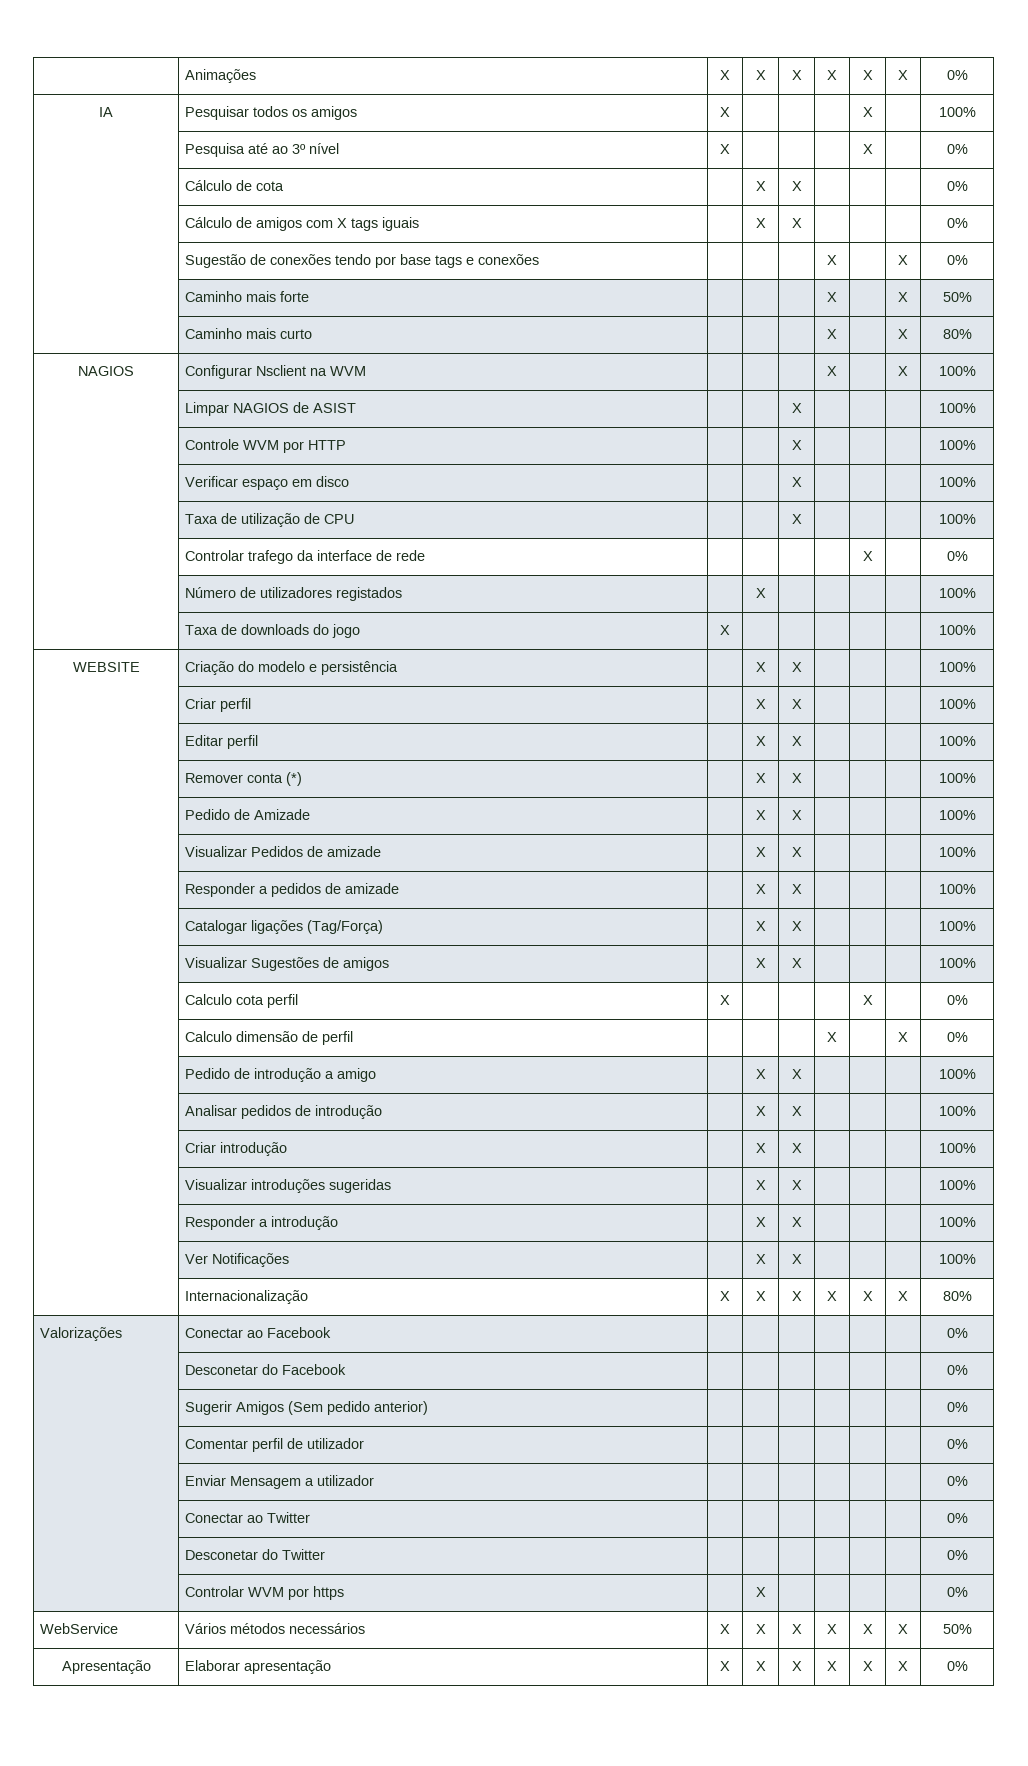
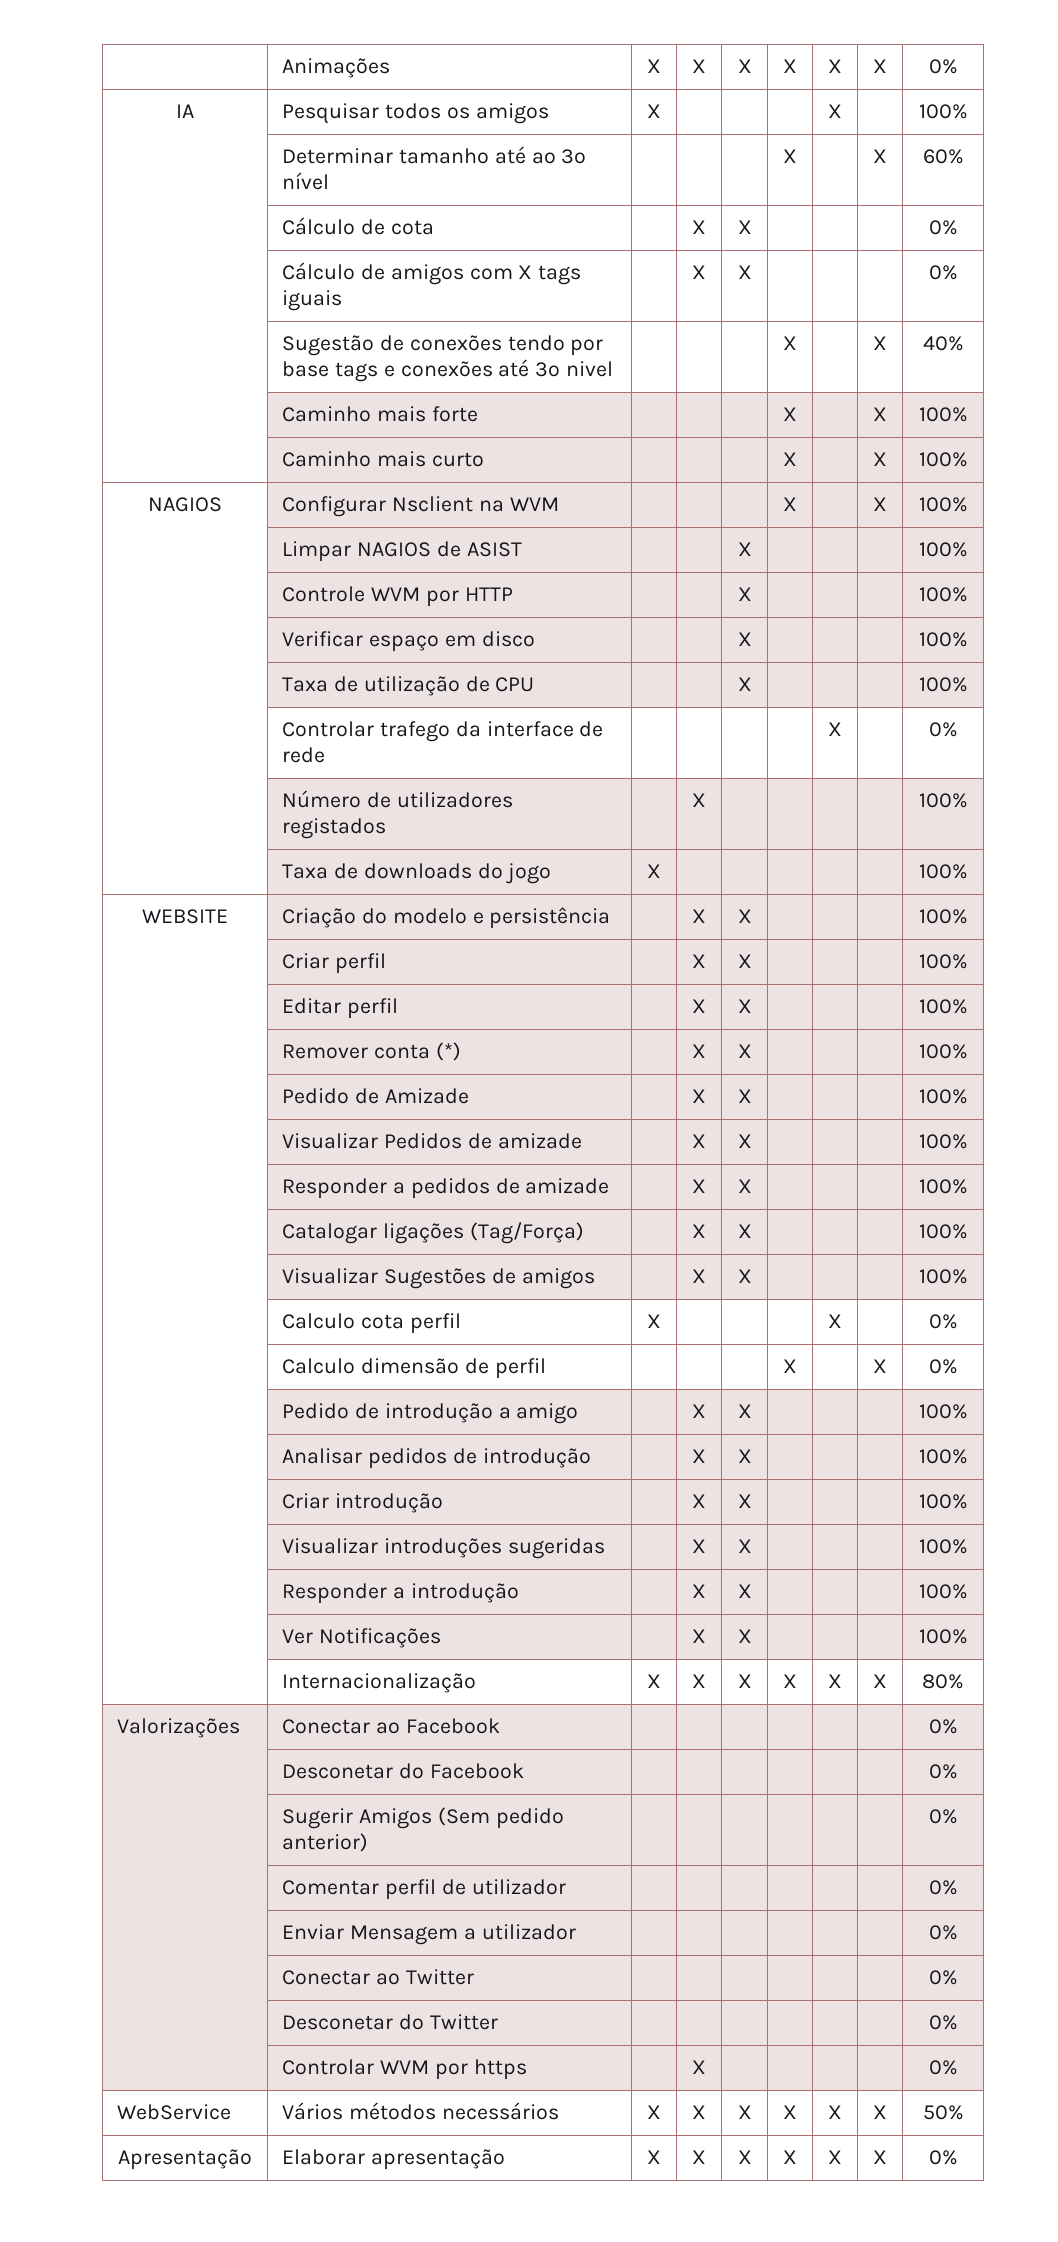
- | Pesquisa até ao 3º nível | X | | | | X | | 0%
+ | Determinar tamanho até ao 3º nível | | | | X | | X | 60%
- | Sugestão de conexões tendo por base tags e conexões | | | | X | | X | 0%
+ | Sugestão de conexões tendo por base tags e conexões até 3º nivel | | | | X | | X | 40%
- | Caminho mais forte | | | | X | | X | 50%
+ | Caminho mais forte | | | | X | | X | 100%
- | Caminho mais curto | | | | X | | X | 80%
+ | Caminho mais curto | | | | X | | X | 100%

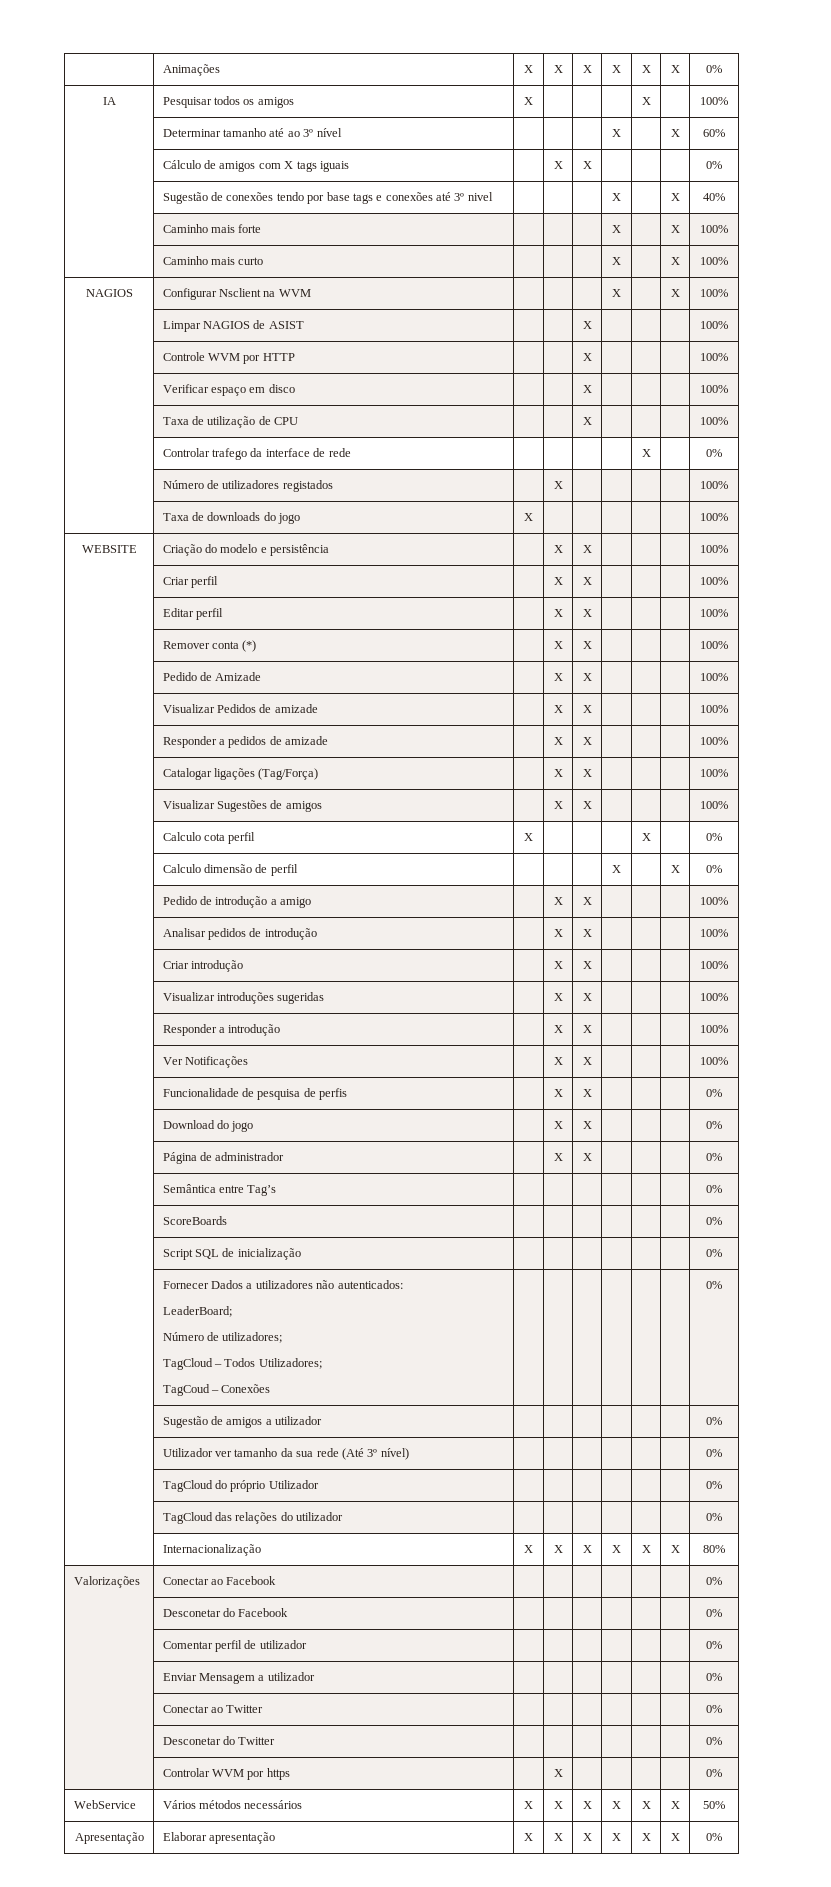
- | Cálculo de cota | | X | X | | | | 0%
+ | Funcionalidade de pesquisa de perfis | | X | X | | | | 0%
+ | Download do jogo | | X | X | | | | 0%
+ | Página de administrador | | X | X | | | | 0%
+ | Semântica entre Tag’s | | | | | | | 0%
+ | ScoreBoards | | | | | | | 0%
+ | Script SQL de inicialização | | | | | | | 0%
+ | Fornecer Dados a utilizadores não autenticados:
+ LeaderBoard;
+ Número de utilizadores;
+ TagCloud – Todos Utilizadores;
+ TagCoud – Conexões | | | | | | | 0%
+ | Sugestão de amigos a utilizador | | | | | | | 0%
+ | Utilizador ver tamanho da sua rede (Até 3º nível) | | | | | | | 0%
+ | TagCloud do próprio Utilizador | | | | | | | 0%
+ | TagCloud das relações do utilizador | | | | | | | 0%
- | Sugerir Amigos (Sem pedido anterior) | | | | | | | 0%

